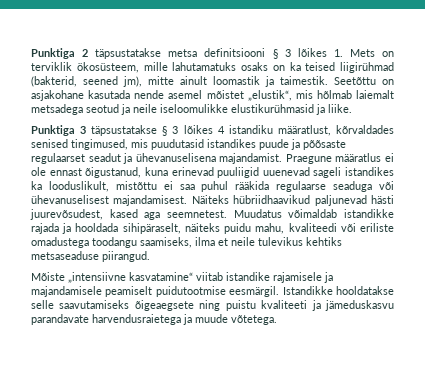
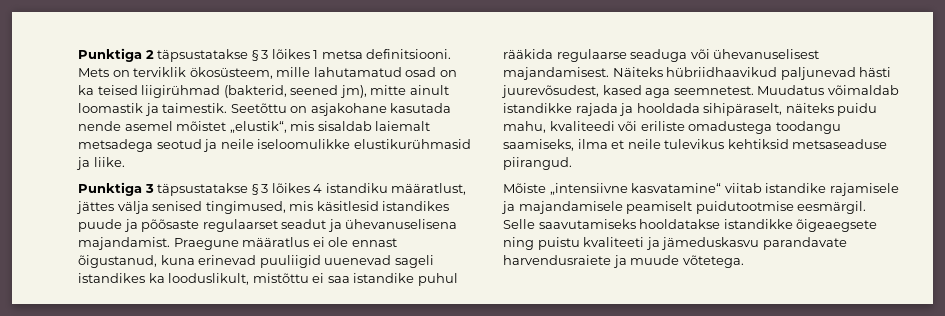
- Punktiga 2 täpsustatakse metsa definitsiooni § 3 lõikes 1. Mets on terviklik ökosüsteem, mille lahutamatuks osaks on ka teised liigirühmad (bakterid, seened jm), mitte ainult loomastik ja taimestik.
+ Punktiga 2 täpsustatakse § 3 lõikes 1 metsa definitsiooni. Mets on terviklik ökosüsteem, mille lahutamatud osad on ka teised liigirühmad (bakterid, seened jm), mitte ainult loomastik ja taimestik.
- Seetõttu on asjakohane kasutada nende asemel mõistet „elustik“, mis hõlmab laiemalt metsadega seotud ja neile iseloomulikke elustikurühmasid ja liike.
+ Seetõttu on asjakohane kasutada nende asemel mõistet „elustik“, mis sisaldab laiemalt metsadega seotud ja neile iseloomulikke elustikurühmasid ja liike.
- Punktiga 3 täpsustatakse § 3 lõikes 4 istandiku määratlust, kõrvaldades senised tingimused, mis puudutasid istandikes puude ja põõsaste regulaarset seadut ja ühevanuselisena majandamist.
+ Punktiga 3 täpsustatakse § 3 lõikes 4 istandiku määratlust, jättes välja senised tingimused, mis käsitlesid istandikes puude ja põõsaste regulaarset seadut ja ühevanuselisena majandamist.
- Praegune määratlus ei ole ennast õigustanud, kuna erinevad puuliigid uuenevad sageli istandikes ka looduslikult, mistõttu ei saa puhul rääkida regulaarse seaduga või ühevanuselisest majandamisest.
+ Praegune määratlus ei ole ennast õigustanud, kuna erinevad puuliigid uuenevad sageli istandikes ka looduslikult, mistõttu ei saa istandike puhul rääkida regulaarse seaduga või ühevanuselisest majandamisest.
- Muudatus võimaldab istandikke rajada ja hooldada sihipäraselt, näiteks puidu mahu, kvaliteedi või eriliste omadustega toodangu saamiseks, ilma et neile tulevikus kehtiks metsaseaduse piirangud.
+ Muudatus võimaldab istandikke rajada ja hooldada sihipäraselt, näiteks puidu mahu, kvaliteedi või eriliste omadustega toodangu saamiseks, ilma et neile tulevikus kehtiksid metsaseaduse piirangud.
- Istandikke hooldatakse selle saavutamiseks õigeaegsete ning puistu kvaliteeti ja jämeduskasvu parandavate harvendusraietega ja muude võtetega.
+ Selle saavutamiseks hooldatakse istandikke õigeaegsete ning puistu kvaliteeti ja jämeduskasvu parandavate harvendusraiete ja muude võtetega.

